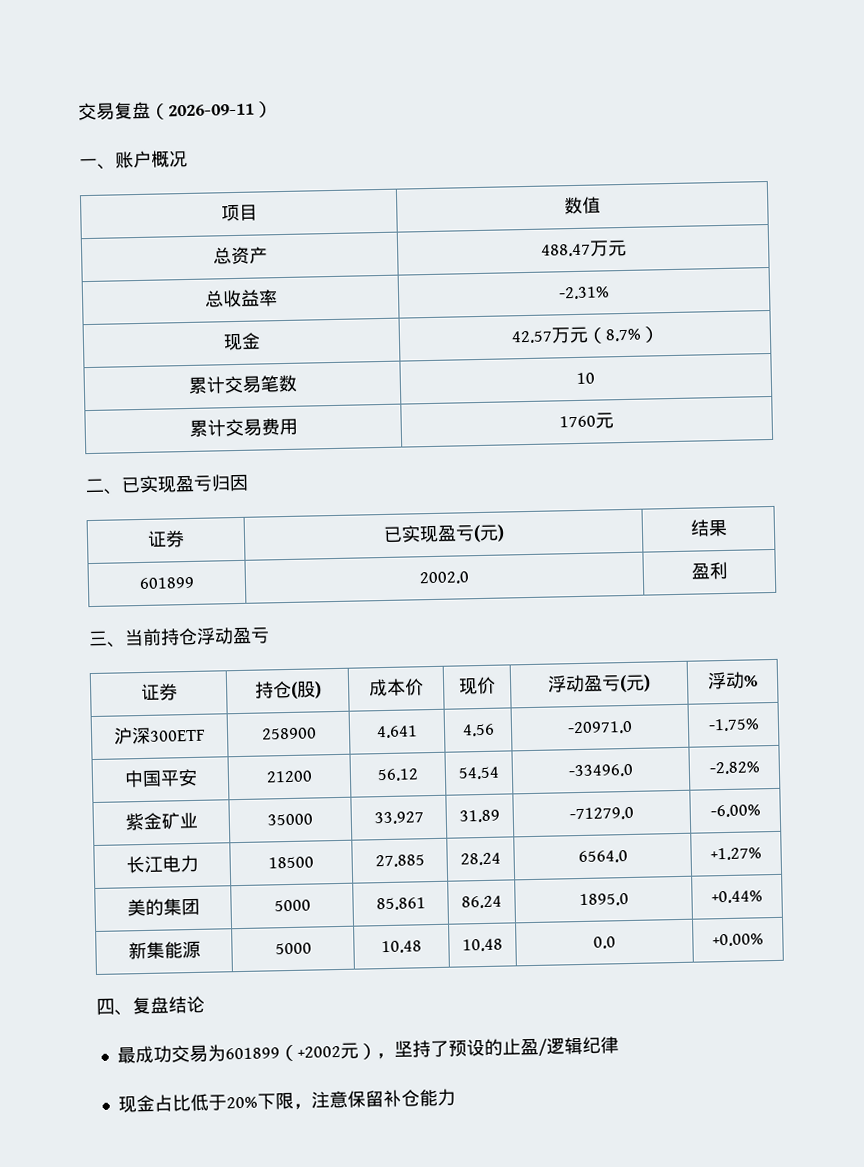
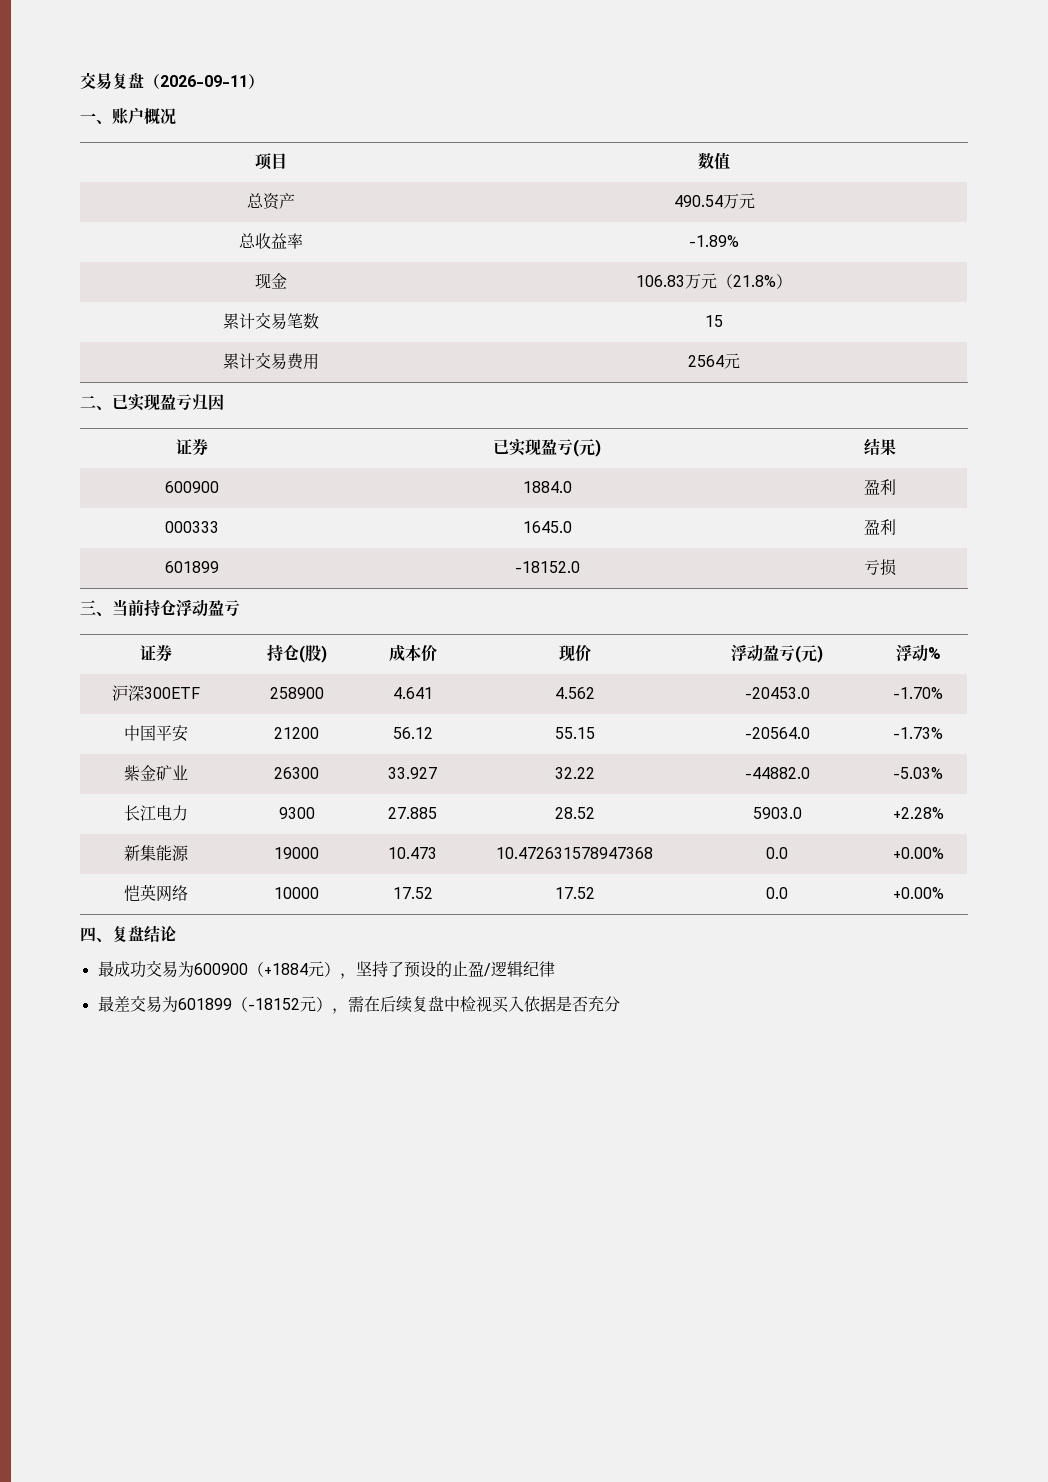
- 总资产 | 488.47万元
+ 总资产 | 490.54万元
- 总收益率 | -2.31%
+ 总收益率 | -1.89%
- 现金 | 42.57万元（8.7%）
+ 现金 | 106.83万元（21.8%）
- 累计交易笔数 | 10
+ 累计交易笔数 | 15
- 累计交易费用 | 1760元
+ 累计交易费用 | 2564元
- 601899 | 2002.0 | 盈利
+ 600900 | 1884.0 | 盈利
+ 000333 | 1645.0 | 盈利
+ 601899 | -18152.0 | 亏损
- 沪深300ETF | 258900 | 4.641 | 4.56 | -20971.0 | -1.75%
+ 沪深300ETF | 258900 | 4.641 | 4.562 | -20453.0 | -1.70%
- 中国平安 | 21200 | 56.12 | 54.54 | -33496.0 | -2.82%
+ 中国平安 | 21200 | 56.12 | 55.15 | -20564.0 | -1.73%
- 紫金矿业 | 35000 | 33.927 | 31.89 | -71279.0 | -6.00%
+ 紫金矿业 | 26300 | 33.927 | 32.22 | -44882.0 | -5.03%
- 长江电力 | 18500 | 27.885 | 28.24 | 6564.0 | +1.27%
- 美的集团 | 5000 | 85.861 | 86.24 | 1895.0 | +0.44%
- 新集能源 | 5000 | 10.48 | 10.48 | 0.0 | +0.00%
+ 长江电力 | 9300 | 27.885 | 28.52 | 5903.0 | +2.28%
+ 新集能源 | 19000 | 10.473 | 10.472631578947368 | 0.0 | +0.00%
+ 恺英网络 | 10000 | 17.52 | 17.52 | 0.0 | +0.00%
- 最成功交易为601899（+2002元），坚持了预设的止盈/逻辑纪律
+ 最成功交易为600900（+1884元），坚持了预设的止盈/逻辑纪律
- 现金占比低于20%下限，注意保留补仓能力
+ 最差交易为601899（-18152元），需在后续复盘中检视买入依据是否充分

